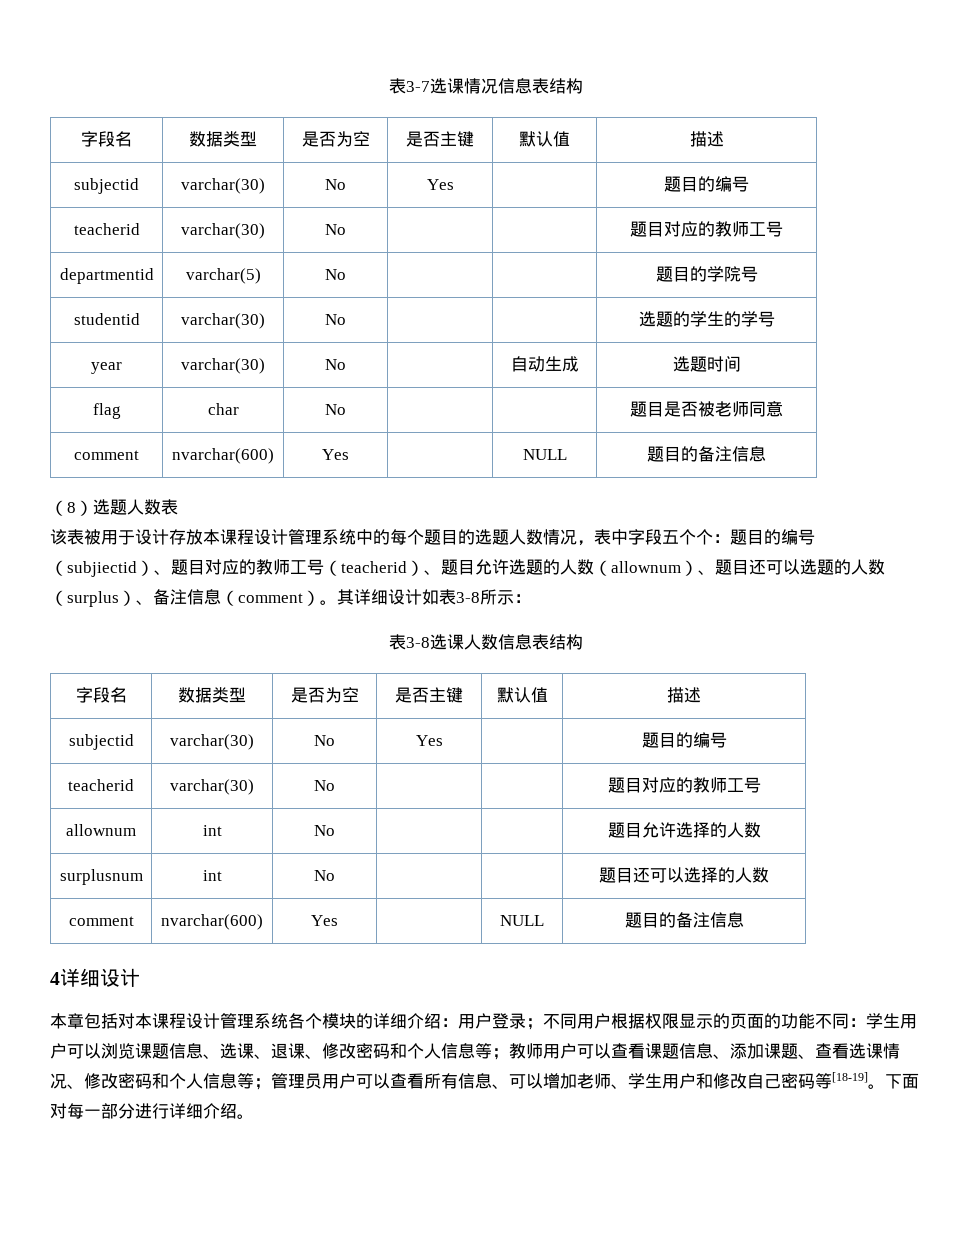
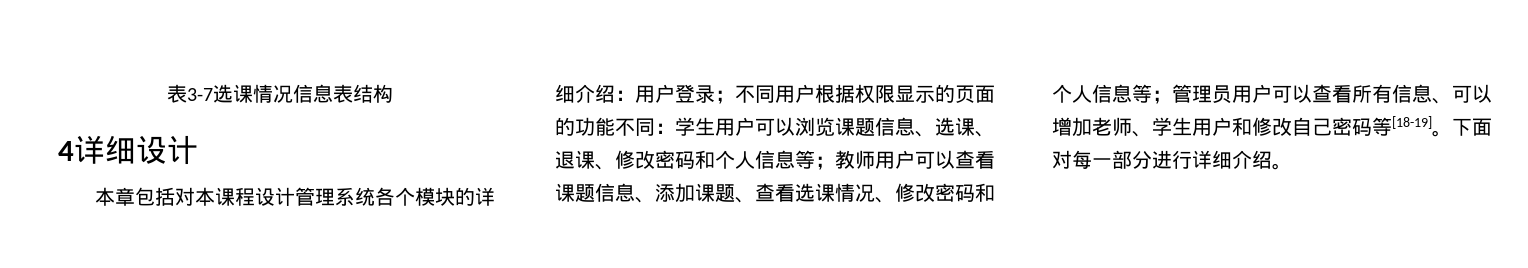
  表3-7选课情况信息表结构
- 字段名 | 数据类型 | 是否为空 | 是否主键 | 默认值 | 描述
- subjectid | varchar(30) | No | Yes | | 题目的编号
- teacherid | varchar(30) | No | | | 题目对应的教师工号
- departmentid | varchar(5) | No | | | 题目的学院号
- studentid | varchar(30) | No | | | 选题的学生的学号
- year | varchar(30) | No | | 自动生成 | 选题时间
- flag | char | No | | | 题目是否被老师同意
- comment | nvarchar(600) | Yes | | NULL | 题目的备注信息
- （8）选题人数表
- 该表被用于设计存放本课程设计管理系统中的每个题目的选题人数情况，表中字段五个个：题目的编号（subjiectid）、题目对应的教师工号（teacherid）、题目允许选题的人数（allownum）、题目还可以选题的人数（surplus）、备注信息（comment）。其详细设计如表3-8所示：
- 表3-8选课人数信息表结构
- 字段名 | 数据类型 | 是否为空 | 是否主键 | 默认值 | 描述
- subjectid | varchar(30) | No | Yes | | 题目的编号
- teacherid | varchar(30) | No | | | 题目对应的教师工号
- allownum | int | No | | | 题目允许选择的人数
- surplusnum | int | No | | | 题目还可以选择的人数
- comment | nvarchar(600) | Yes | | NULL | 题目的备注信息

